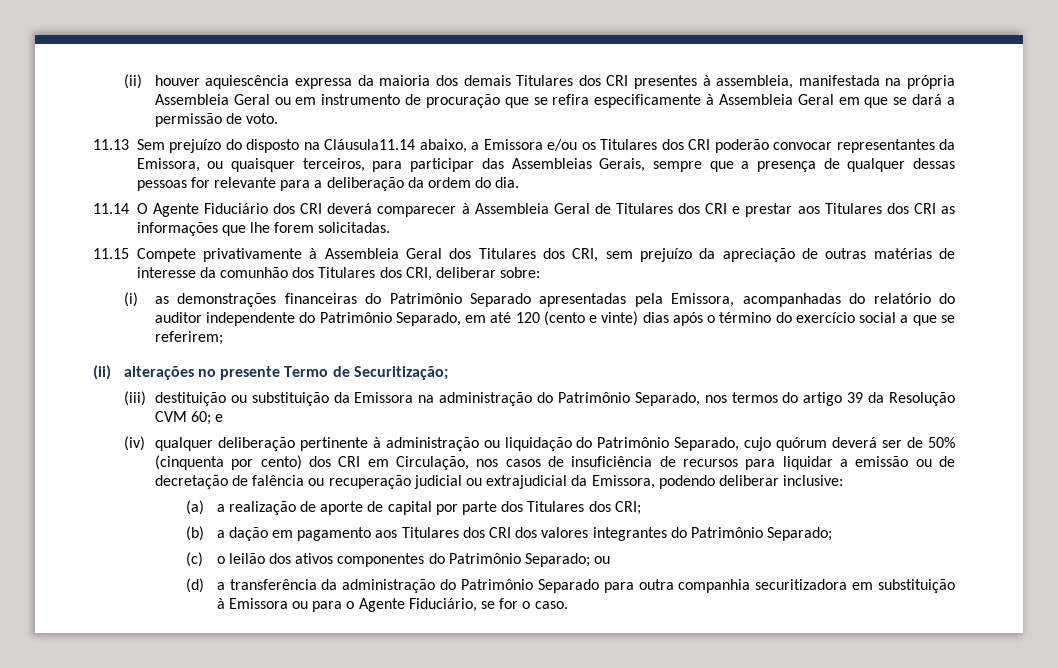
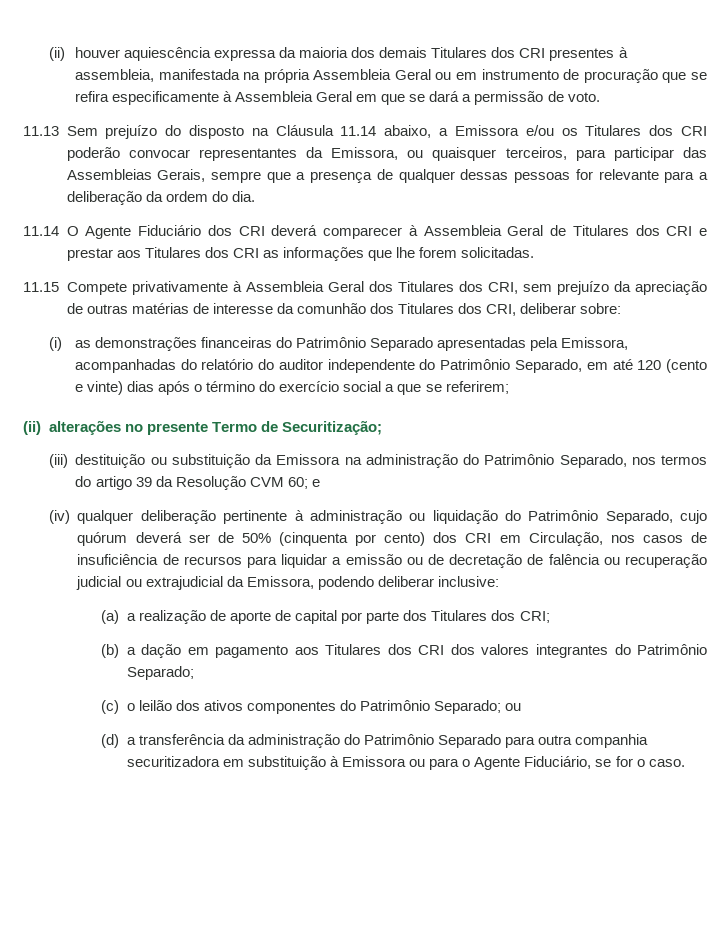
- 11.13 Sem prejuízo do disposto na Cláusula11.14 abaixo, a Emissora e/ou os Titulares dos CRI poderão convocar representantes da Emissora, ou quaisquer terceiros, para participar das Assembleias Gerais, sempre que a presença de qualquer dessas pessoas for relevante para a deliberação da ordem do dia.
+ 11.13 Sem prejuízo do disposto na Cláusula 11.14 abaixo, a Emissora e/ou os Titulares dos CRI poderão convocar representantes da Emissora, ou quaisquer terceiros, para participar das Assembleias Gerais, sempre que a presença de qualquer dessas pessoas for relevante para a deliberação da ordem do dia.

